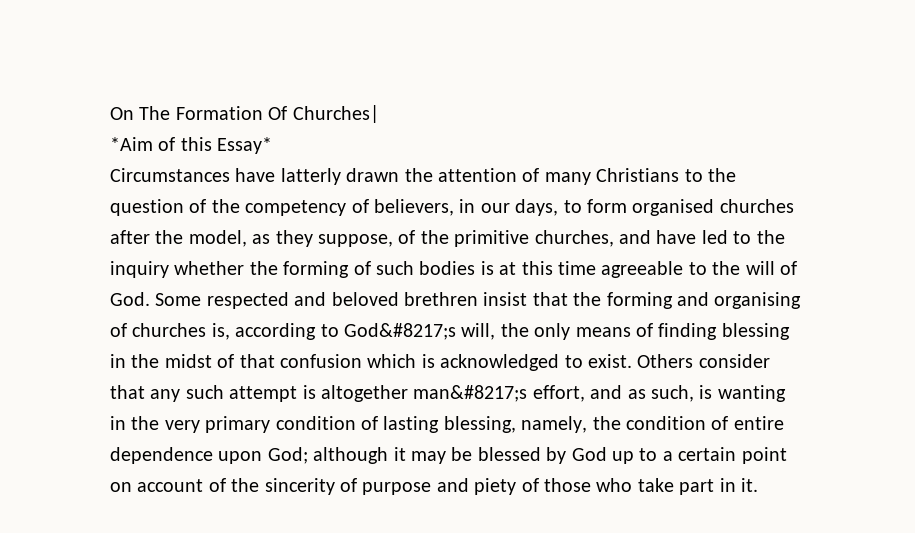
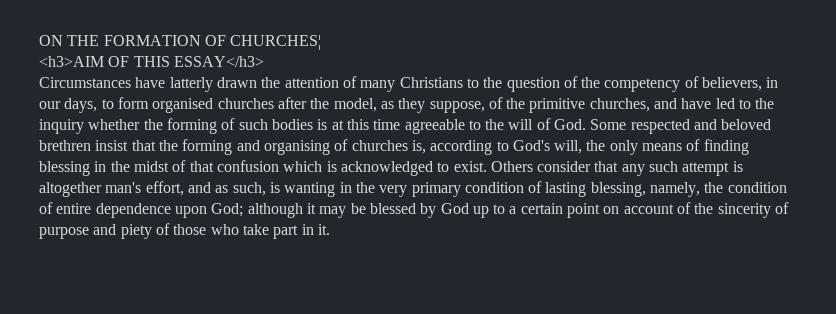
- On The Formation Of Churches|
- *Aim of this Essay*
+ ON THE FORMATION OF CHURCHES¦
+ <h3>AIM OF THIS ESSAY</h3>
- Circumstances have latterly drawn the attention of many Christians to the question of the competency of believers, in our days, to form organised churches after the model, as they suppose, of the primitive churches, and have led to the inquiry whether the forming of such bodies is at this time agreeable to the will of God. Some respected and beloved brethren insist that the forming and organising of churches is, according to God&#8217;s will, the only means of finding blessing in the midst of that confusion which is acknowledged to exist.
+ Circumstances have latterly drawn the attention of many Christians to the question of the competency of believers, in our days, to form organised churches after the model, as they suppose, of the primitive churches, and have led to the inquiry whether the forming of such bodies is at this time agreeable to the will of God. Some respected and beloved brethren insist that the forming and organising of churches is, according to God's will, the only means of finding blessing in the midst of that confusion which is acknowledged to exist.
- Others consider that any such attempt is altogether man&#8217;s effort, and as such, is wanting in the very primary condition of lasting blessing, namely, the condition of entire dependence upon God; although it may be blessed by God up to a certain point on account of the sincerity of purpose and piety of those who take part in it.
+ Others consider that any such attempt is altogether man's effort, and as such, is wanting in the very primary condition of lasting blessing, namely, the condition of entire dependence upon God; although it may be blessed by God up to a certain point on account of the sincerity of purpose and piety of those who take part in it.

